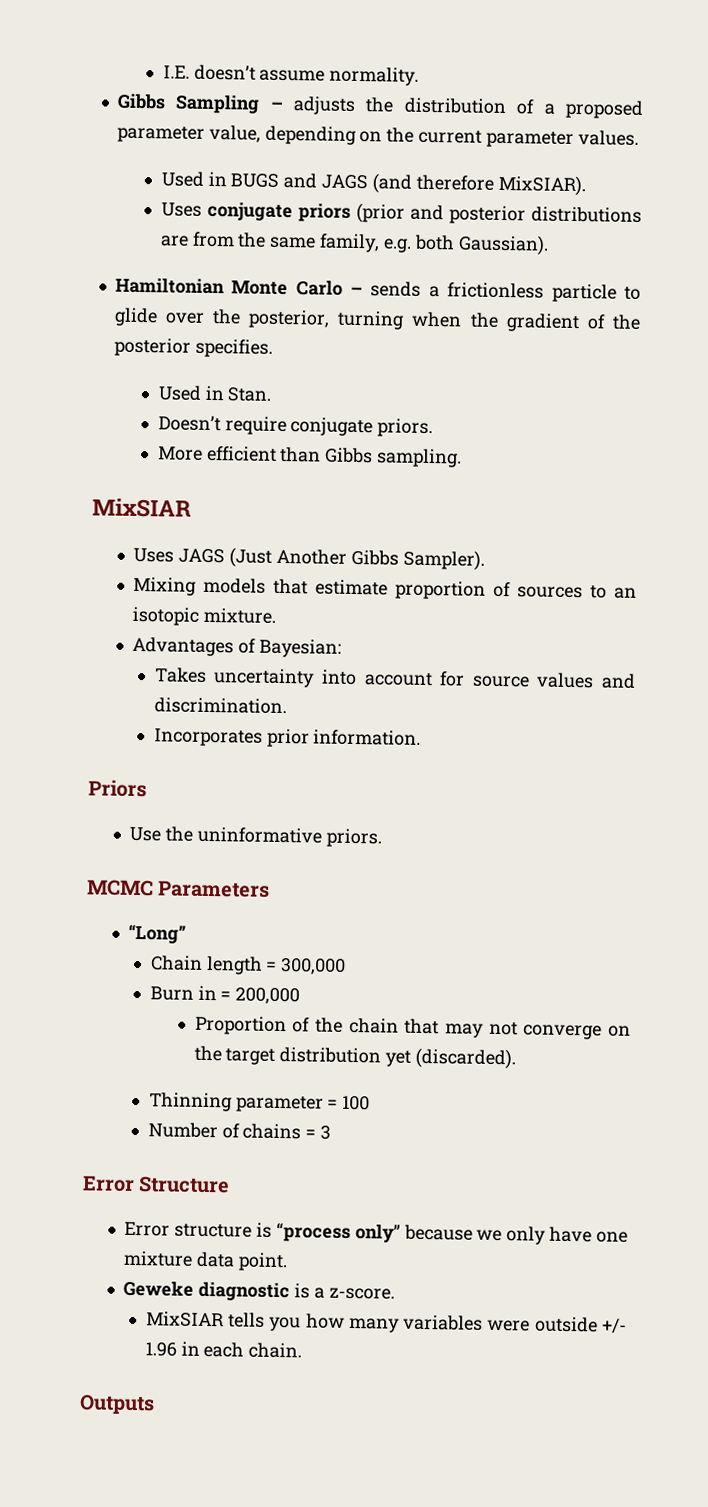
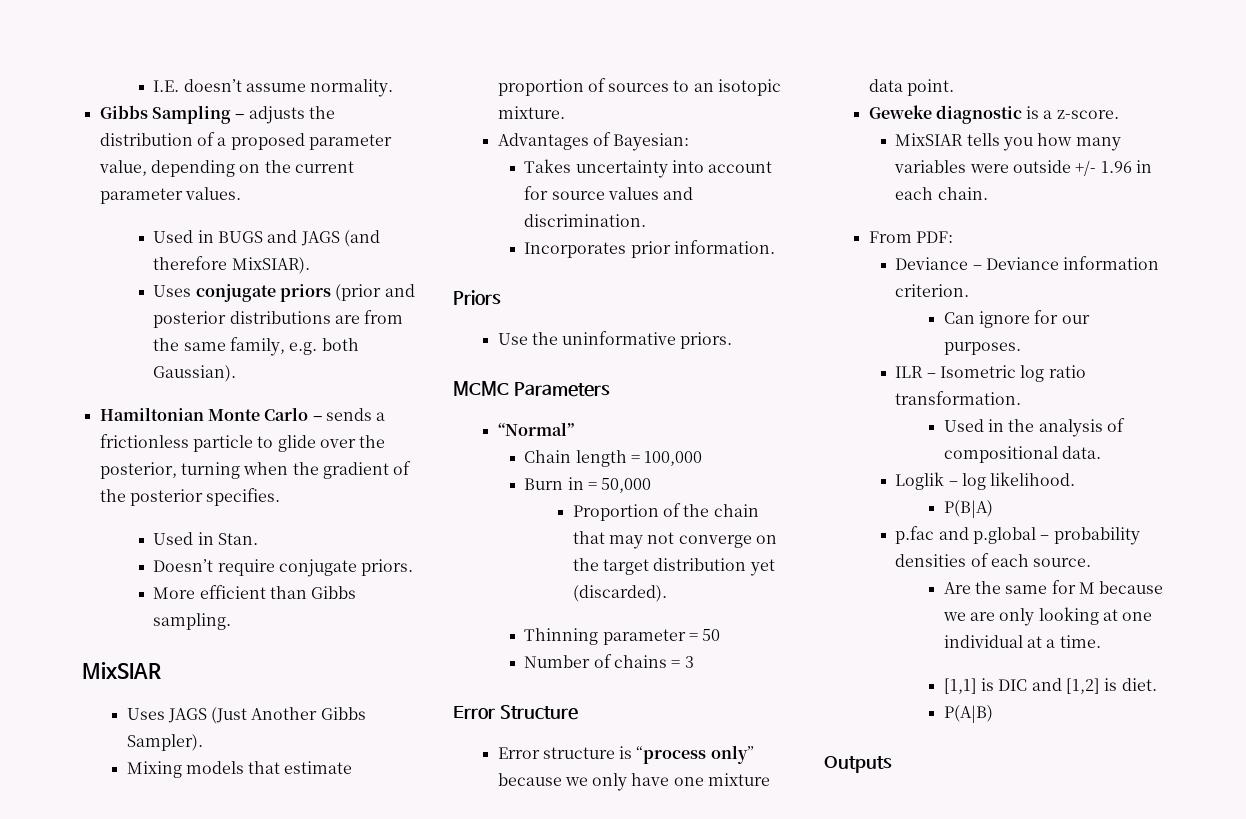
- “Long”
+ “Normal”
- Chain length = 300,000
+ Chain length = 100,000
- Burn in = 200,000
+ Burn in = 50,000
- Thinning parameter = 100
+ Thinning parameter = 50
+ From PDF:
+ Deviance – Deviance information criterion.
+ Can ignore for our purposes.
+ ILR – Isometric log ratio transformation.
+ Used in the analysis of compositional data.
+ Loglik – log likelihood.
+ P(B|A)
+ p.fac and p.global – probability densities of each source.
+ Are the same for M because we are only looking at one individual at a time.
+ [1,1] is DIC and [1,2] is diet.
+ P(A|B)

